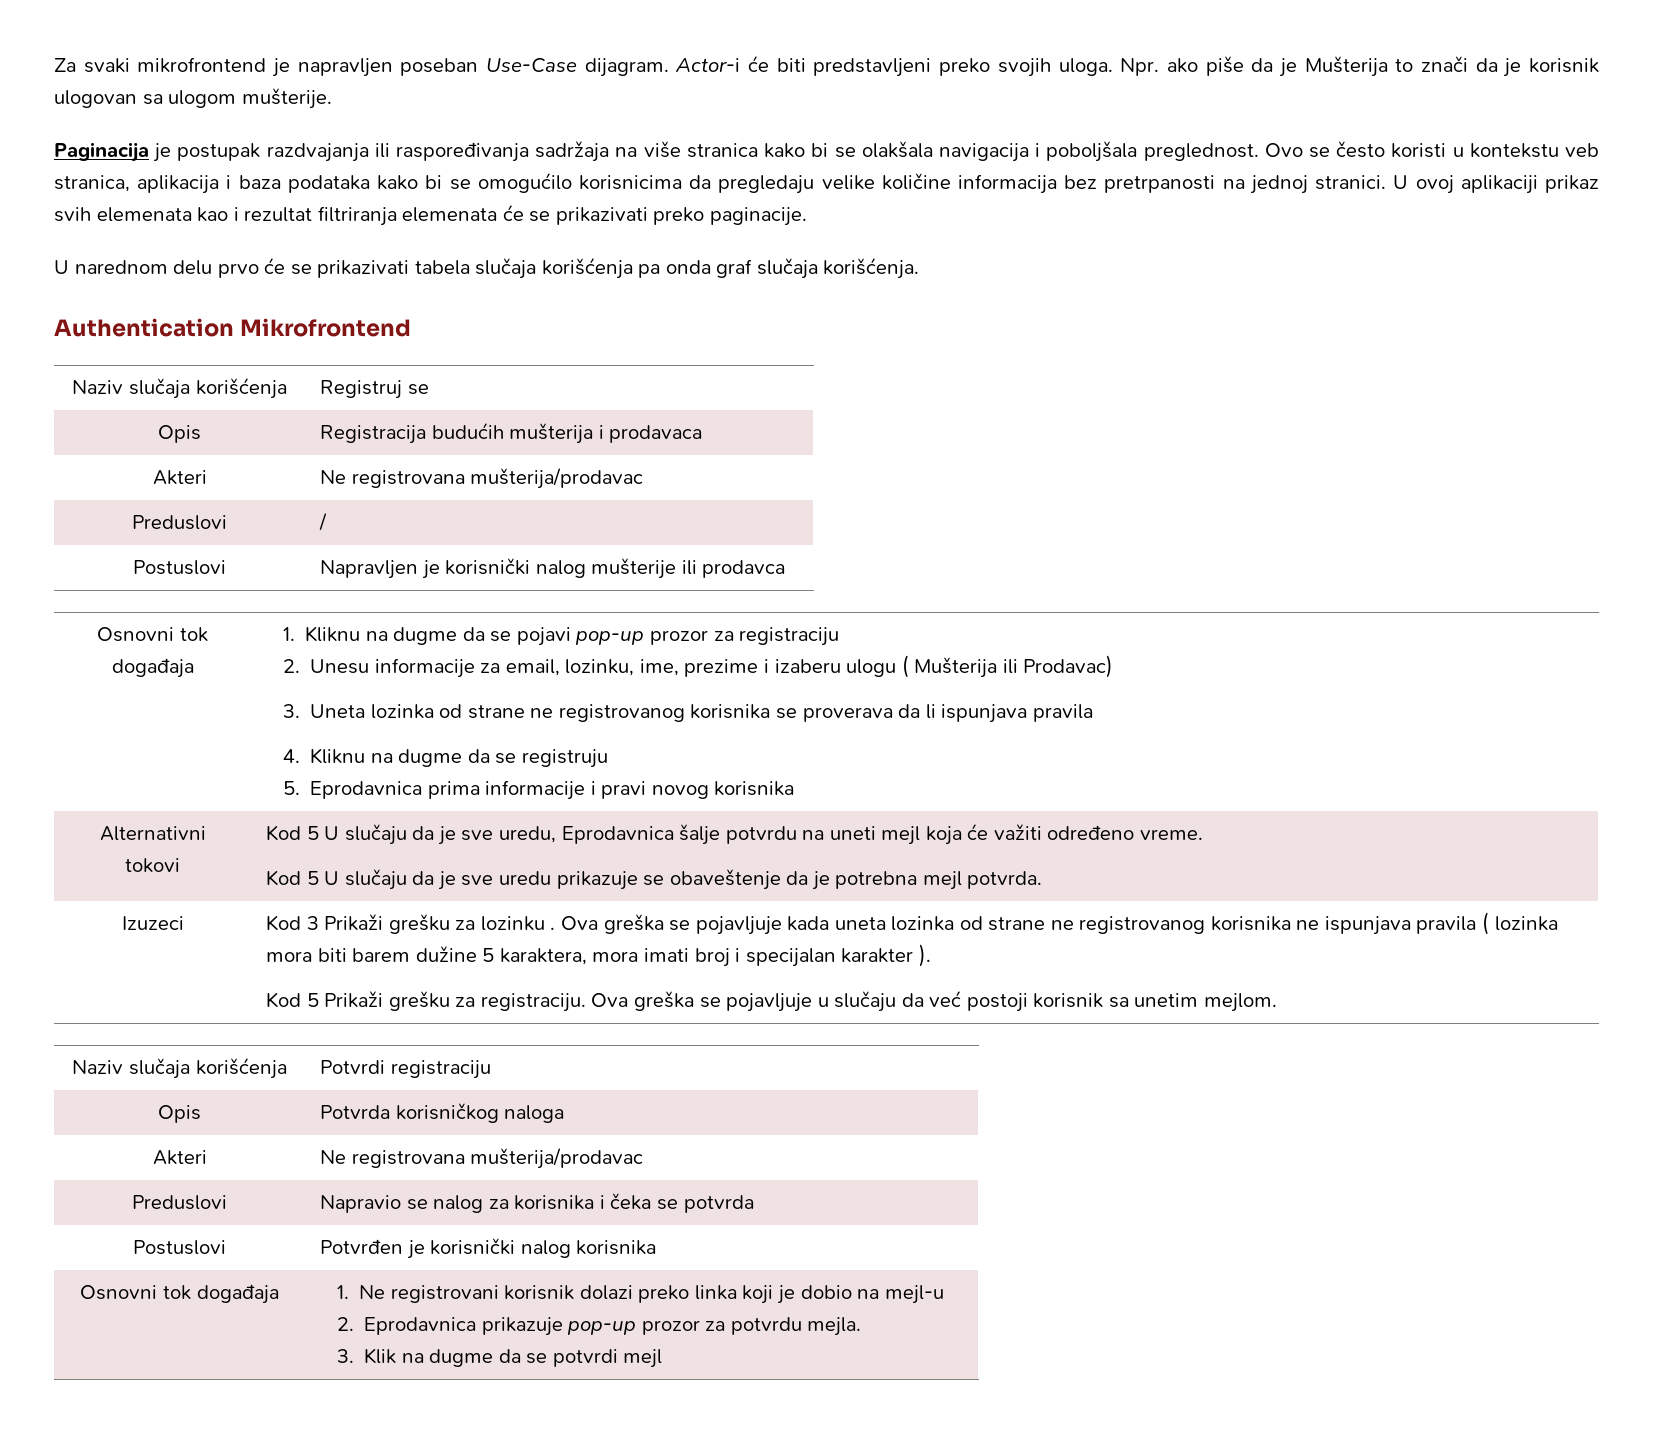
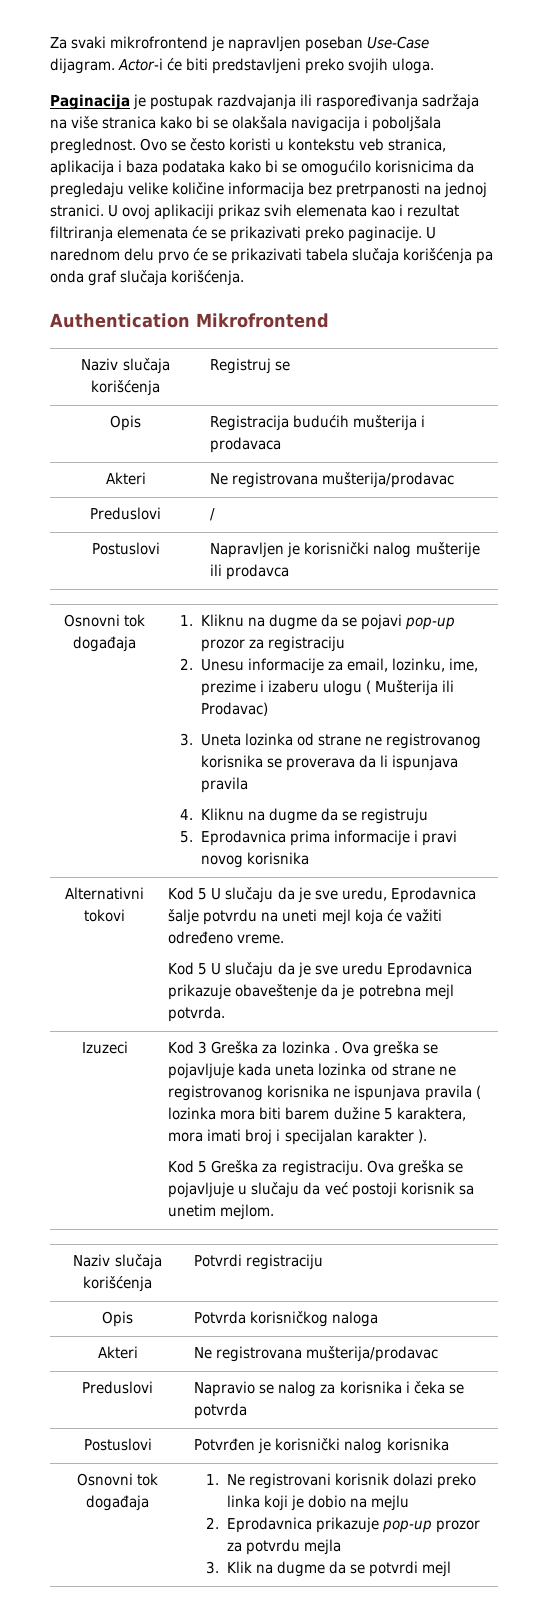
- Npr. ako piše da je Mušterija to znači da je korisnik ulogovan sa ulogom mušterije.
- U ovoj aplikaciji prikaz svih elemenata kao i rezultat filtriranja elemenata će se prikazivati preko paginacije.
- U narednom delu prvo će se prikazivati tabela slučaja korišćenja pa onda graf slučaja korišćenja.
+ U ovoj aplikaciji prikaz svih elemenata kao i rezultat filtriranja elemenata će se prikazivati preko paginacije. U narednom delu prvo će se prikazivati tabela slučaja korišćenja pa onda graf slučaja korišćenja.
  Alternativni tokovi | Kod 5 U slučaju da je sve uredu, Eprodavnica šalje potvrdu na uneti mejl koja će važiti određeno vreme.
- Kod 5 U slučaju da je sve uredu prikazuje se obaveštenje da je potrebna mejl potvrda.
+ Kod 5 U slučaju da je sve uredu Eprodavnica prikazuje obaveštenje da je potrebna mejl potvrda.
- Kod 3 Prikaži grešku za lozinku .
+ Kod 3 Greška za lozinka .
- Kod 5 Prikaži grešku za registraciju.
+ Kod 5 Greška za registraciju.
- Osnovni tok događaja | 1. Ne registrovani korisnik dolazi preko linka koji je dobio na mejl-u
- 2. Eprodavnica prikazuje pop-up prozor za potvrdu mejla.
+ Osnovni tok događaja | 1. Ne registrovani korisnik dolazi preko linka koji je dobio na mejlu
+ 2. Eprodavnica prikazuje pop-up prozor za potvrdu mejla

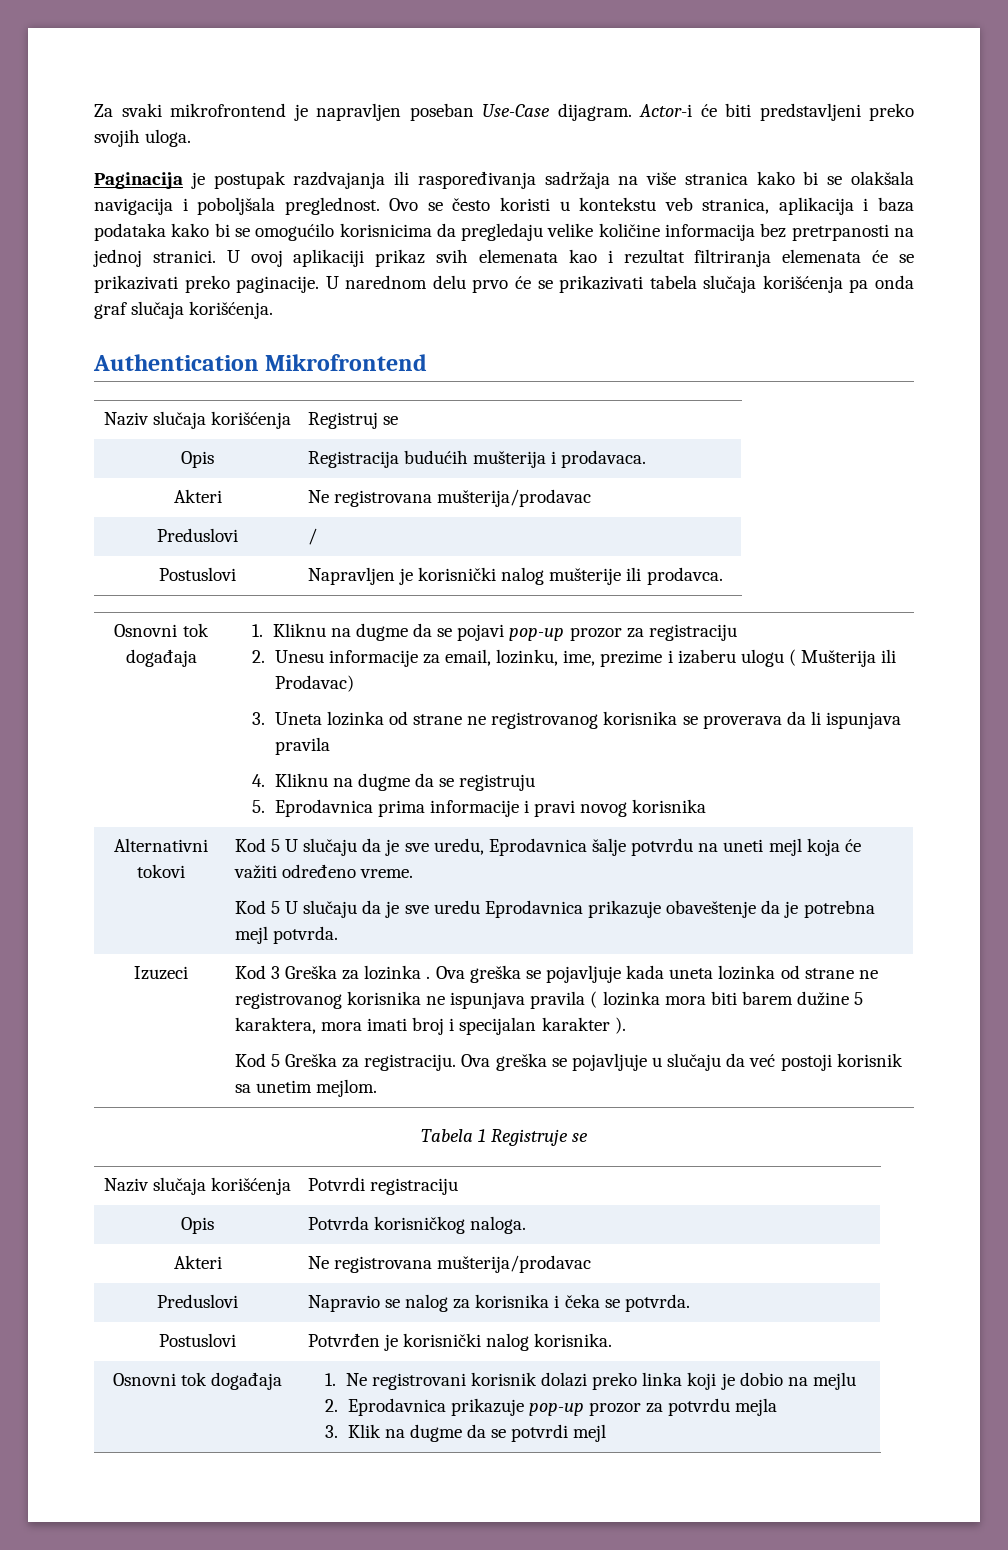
- Opis | Registracija budućih mušterija i prodavaca
+ Opis | Registracija budućih mušterija i prodavaca.
- Postuslovi | Napravljen je korisnički nalog mušterije ili prodavca
+ Postuslovi | Napravljen je korisnički nalog mušterije ili prodavca.
+ Tabela 1 Registruje se
- Opis | Potvrda korisničkog naloga
+ Opis | Potvrda korisničkog naloga.
- Preduslovi | Napravio se nalog za korisnika i čeka se potvrda
+ Preduslovi | Napravio se nalog za korisnika i čeka se potvrda.
- Postuslovi | Potvrđen je korisnički nalog korisnika
+ Postuslovi | Potvrđen je korisnički nalog korisnika.

